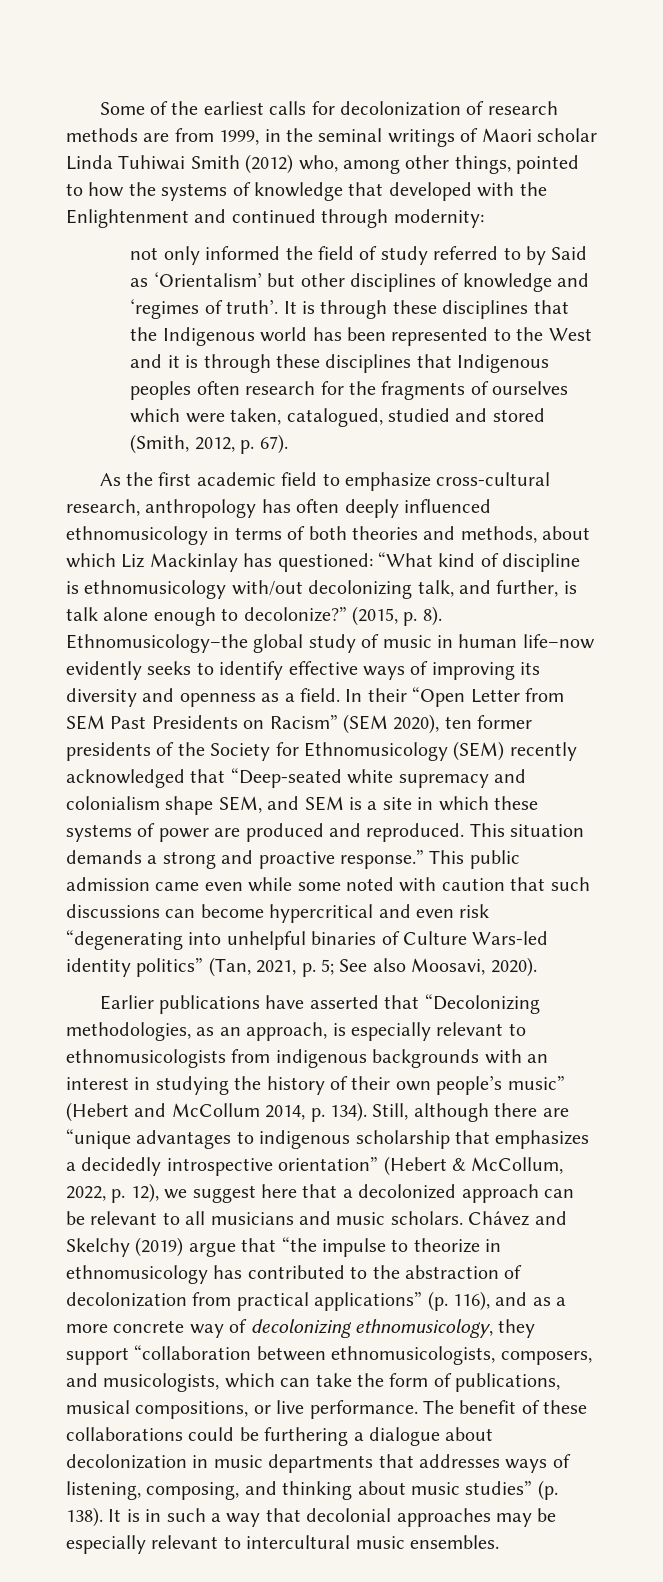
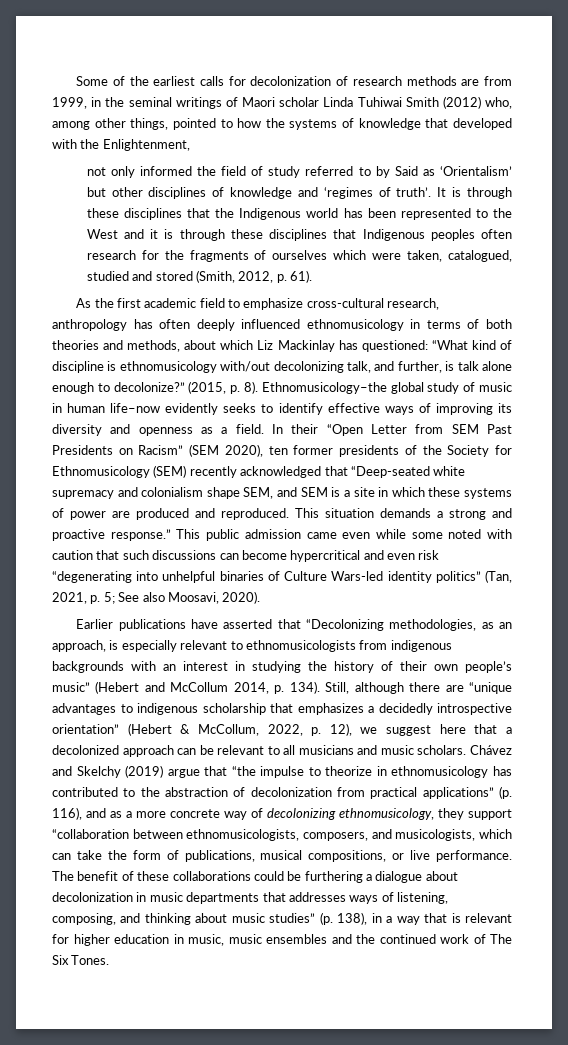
- Some of the earliest calls for decolonization of research methods are from 1999, in the seminal writings of Maori scholar Linda Tuhiwai Smith (2012) who, among other things, pointed to how the systems of knowledge that developed with the Enlightenment and continued through modernity:
+ Some of the earliest calls for decolonization of research methods are from 1999, in the seminal writings of Maori scholar Linda Tuhiwai Smith (2012) who, among other things, pointed to how the systems of knowledge that developed with the Enlightenment,
- It is through these disciplines that the Indigenous world has been represented to the West and it is through these disciplines that Indigenous peoples often research for the fragments of ourselves which were taken, catalogued, studied and stored (Smith, 2012, p. 67).
+ It is through these disciplines that the Indigenous world has been represented to the West and it is through these disciplines that Indigenous peoples often research for the fragments of ourselves which were taken, catalogued, studied and stored (Smith, 2012, p. 61).
- The benefit of these collaborations could be furthering a dialogue about decolonization in music departments that addresses ways of listening, composing, and thinking about music studies” (p. 138). It is in such a way that decolonial approaches may be especially relevant to intercultural music ensembles.
+ The benefit of these collaborations could be furthering a dialogue about decolonization in music departments that addresses ways of listening, composing, and thinking about music studies” (p. 138), in a way that is relevant for higher education in music, music ensembles and the continued work of The Six Tones.

